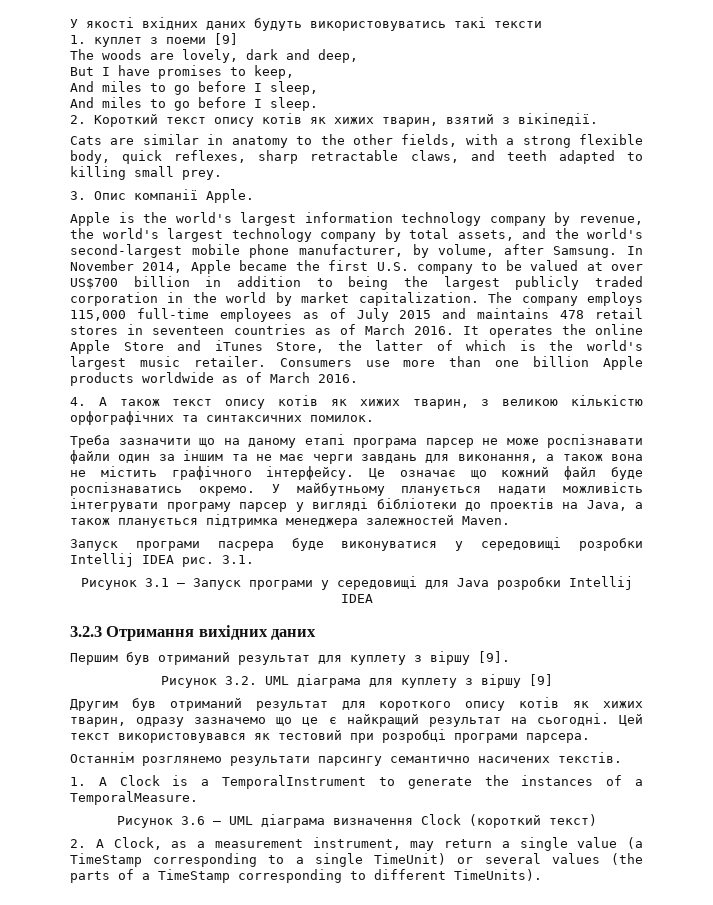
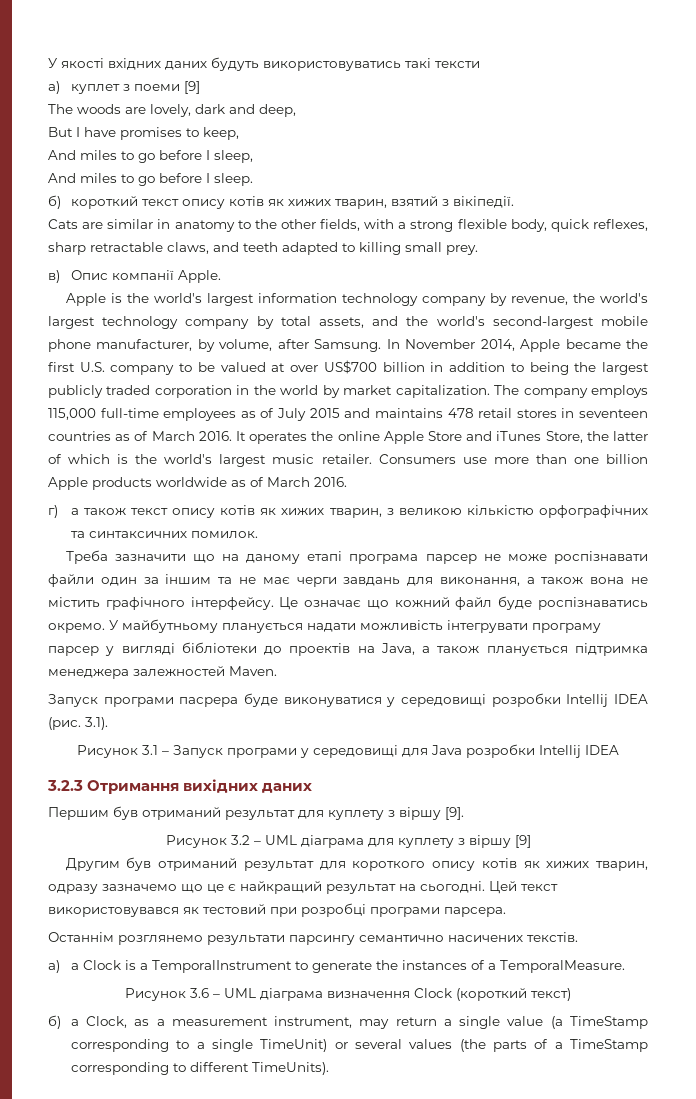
- 1. куплет з поеми [9]
+ а) куплет з поеми [9]
- 2. Короткий текст опису котів як хижих тварин, взятий з вікіпедії.
+ б) короткий текст опису котів як хижих тварин, взятий з вікіпедії.
- 3. Опис компанії Apple.
+ в) Опис компанії Apple.
- 4. А також текст опису котів як хижих тварин, з великою кількістю орфографічних та синтаксичних помилок.
+ г) а також текст опису котів як хижих тварин, з великою кількістю орфографічних та синтаксичних помилок.
- Запуск програми пасрера буде виконуватися у середовищі розробки Intellij IDEA рис. 3.1.
+ Запуск програми пасрера буде виконуватися у середовищі розробки Intellij IDEA (рис. 3.1).
- Рисунок 3.2. UML діаграма для куплету з віршу [9]
+ Рисунок 3.2 – UML діаграма для куплету з віршу [9]
- 1. A Clock is a TemporalInstrument to generate the instances of a TemporalMeasure.
+ а) а Clock is a TemporalInstrument to generate the instances of a TemporalMeasure.
- 2. A Clock, as a measurement instrument, may return a single value (a TimeStamp corresponding to a single TimeUnit) or several values (the parts of a TimeStamp corresponding to different TimeUnits).
+ б) а Clock, as a measurement instrument, may return a single value (a TimeStamp corresponding to a single TimeUnit) or several values (the parts of a TimeStamp corresponding to different TimeUnits).

